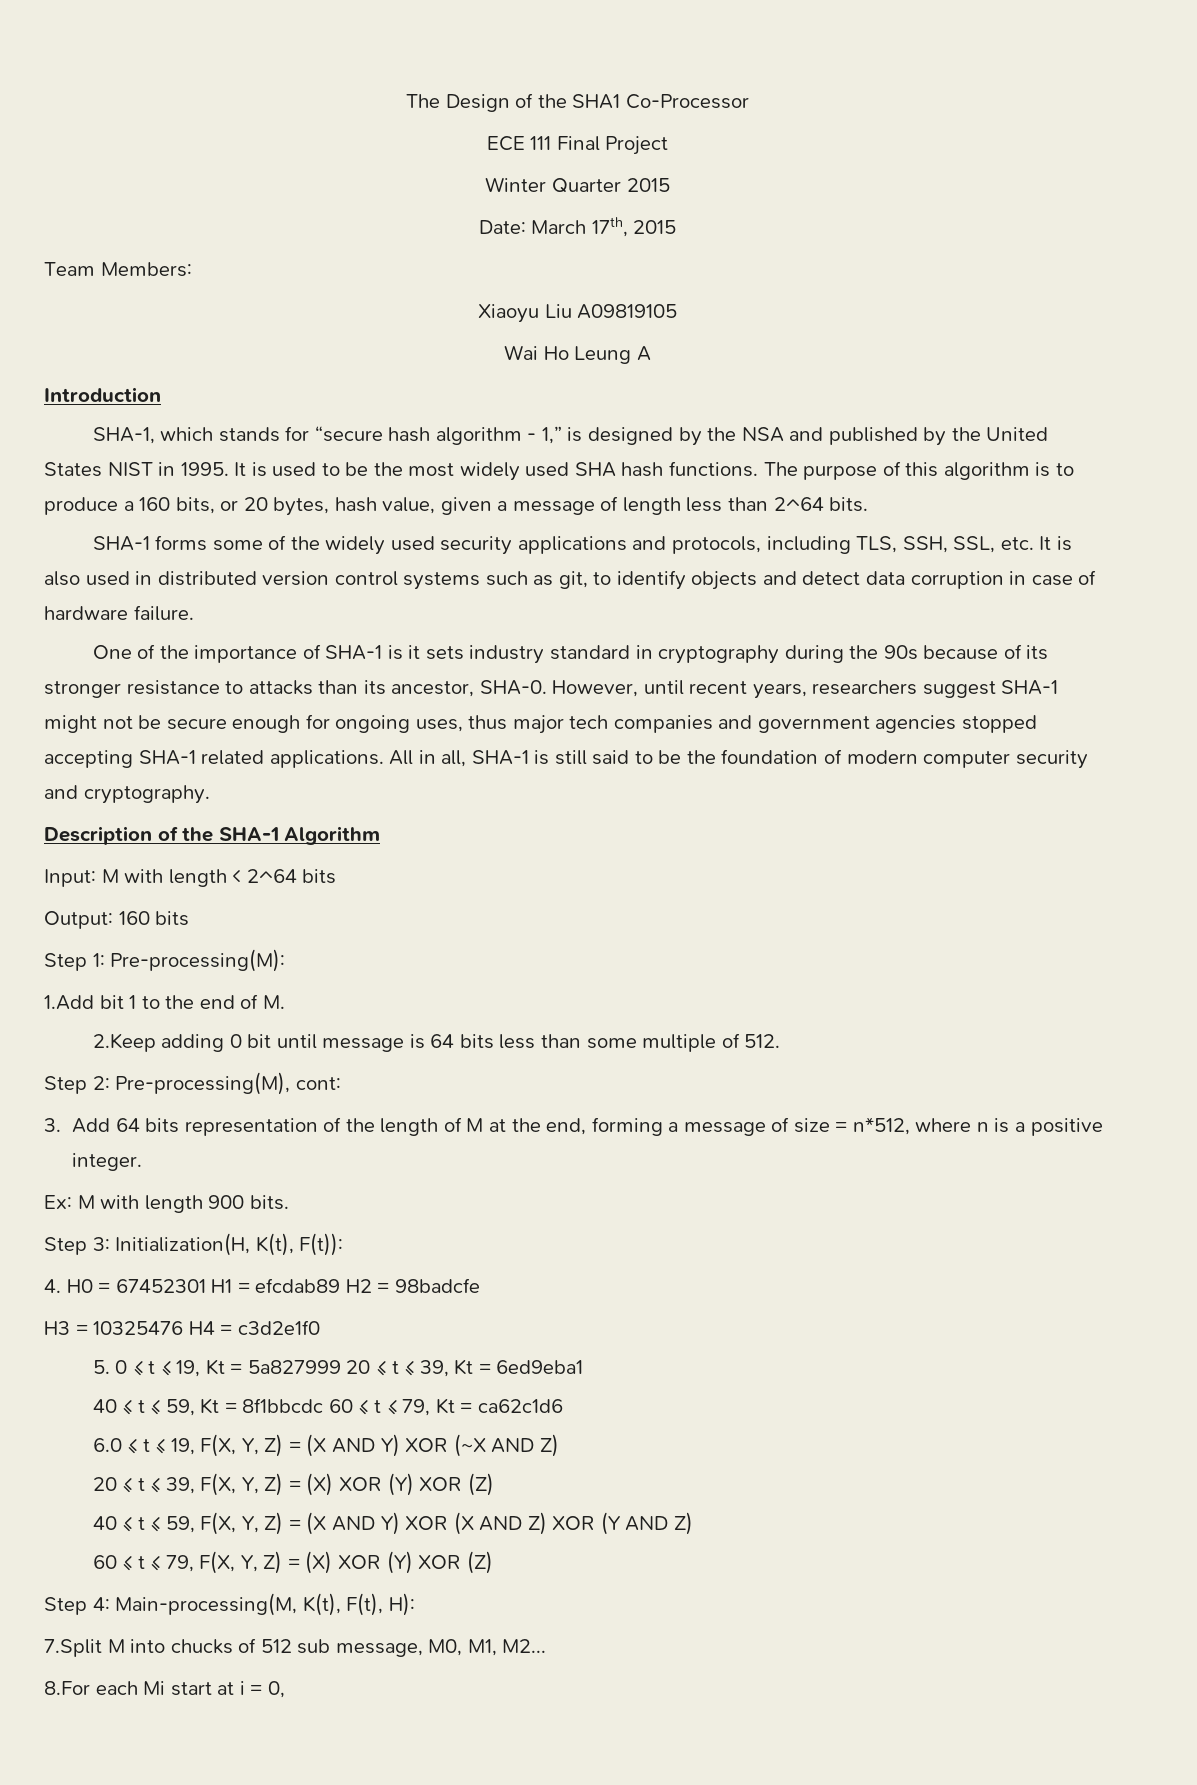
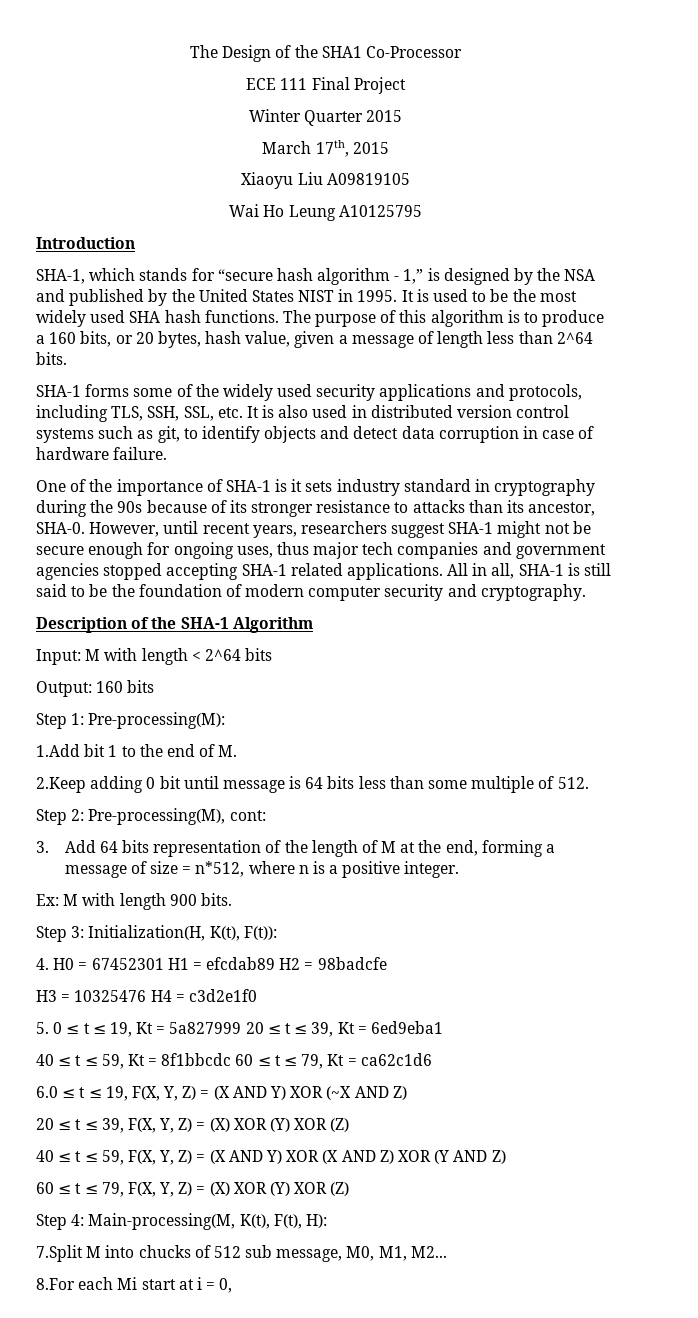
- Date: March 17th, 2015
+ March 17th, 2015
- Team Members:
- Wai Ho Leung A
+ Wai Ho Leung A10125795

